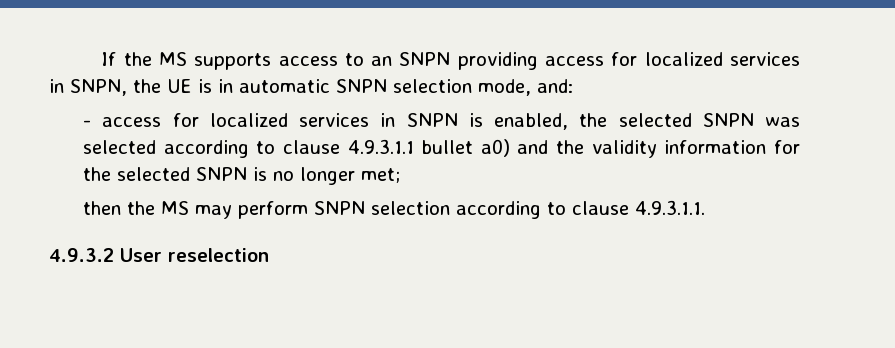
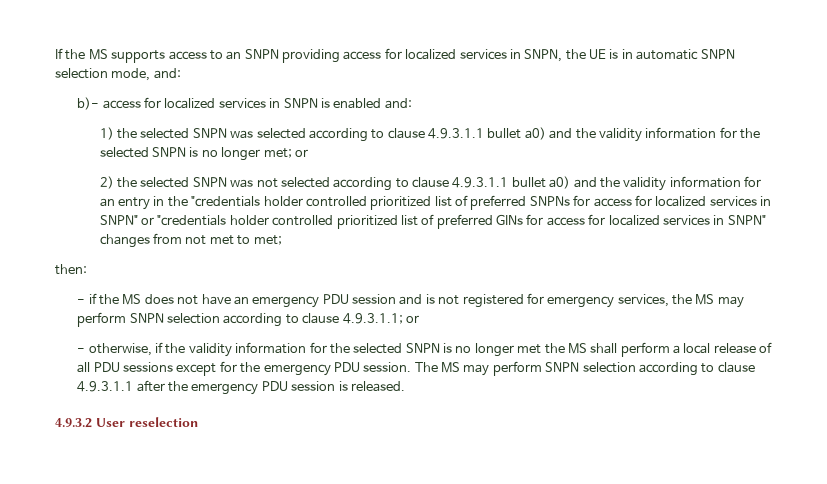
- - access for localized services in SNPN is enabled, the selected SNPN was selected according to clause 4.9.3.1.1 bullet a0) and the validity information for the selected SNPN is no longer met;
- then the MS may perform SNPN selection according to clause 4.9.3.1.1.
+ b)- access for localized services in SNPN is enabled and:
+ 1) the selected SNPN was selected according to clause 4.9.3.1.1 bullet a0) and the validity information for the selected SNPN is no longer met; or
+ 2) the selected SNPN was not selected according to clause 4.9.3.1.1 bullet a0) and the validity information for an entry in the "credentials holder controlled prioritized list of preferred SNPNs for access for localized services in SNPN" or "credentials holder controlled prioritized list of preferred GINs for access for localized services in SNPN" changes from not met to met;
+ then:
+ - if the MS does not have an emergency PDU session and is not registered for emergency services, the MS may perform SNPN selection according to clause 4.9.3.1.1; or
+ - otherwise, if the validity information for the selected SNPN is no longer met the MS shall perform a local release of all PDU sessions except for the emergency PDU session. The MS may perform SNPN selection according to clause 4.9.3.1.1 after the emergency PDU session is released.

